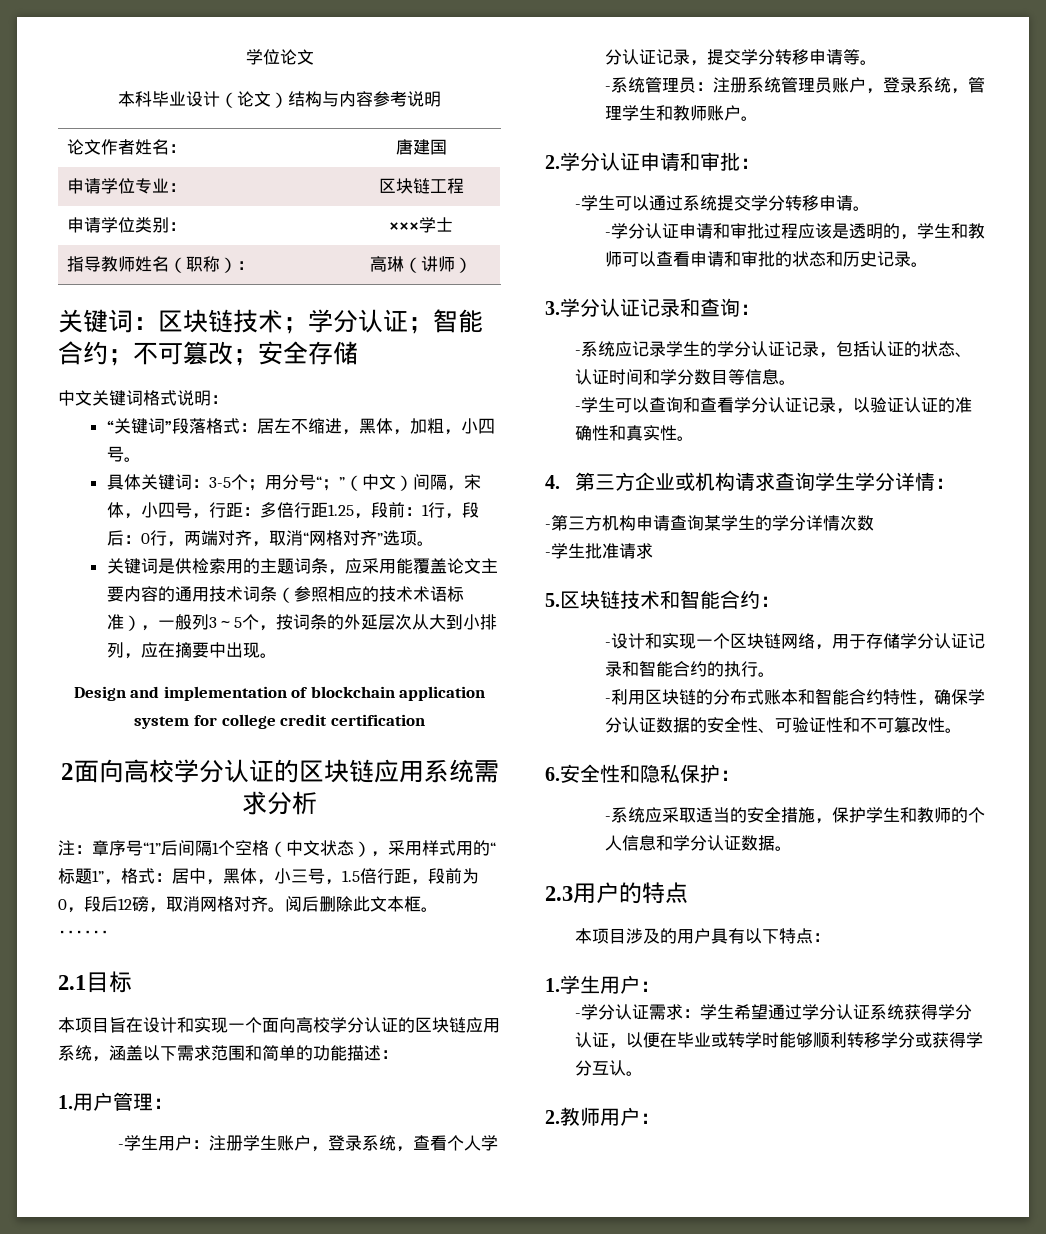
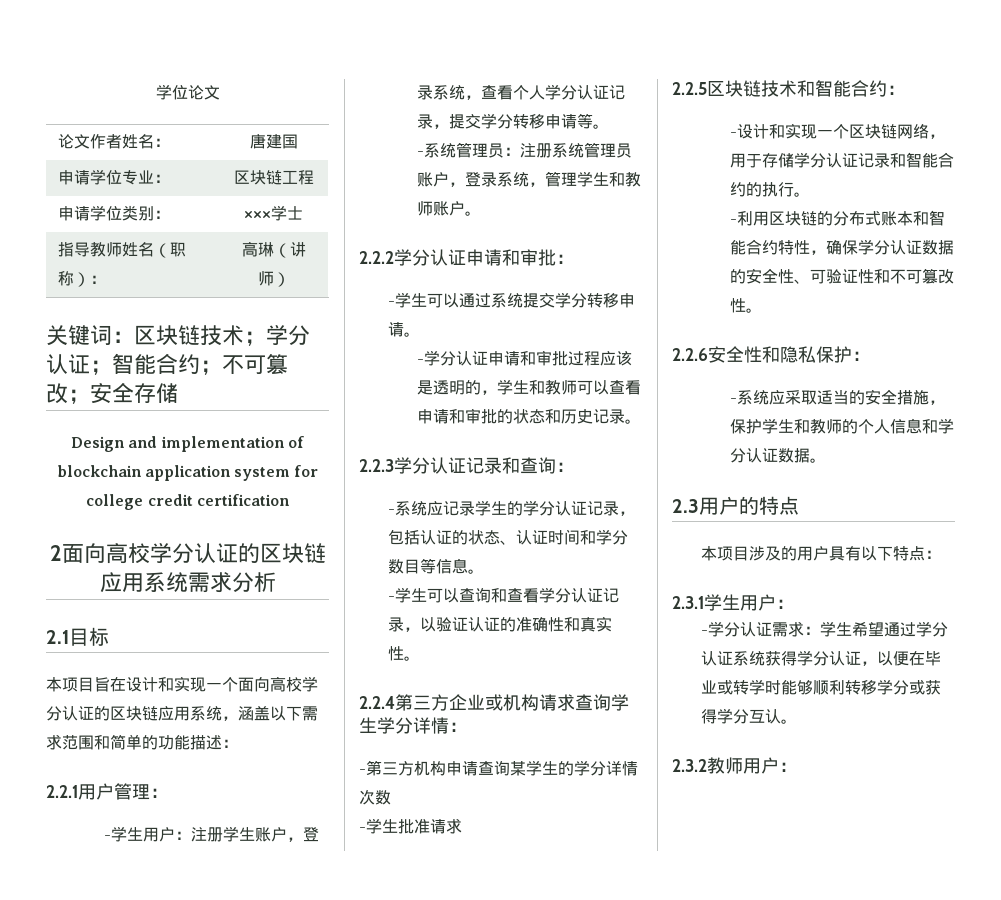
- 本科毕业设计（论文）结构与内容参考说明
- 中文关键词格式说明：
- “关键词”段落格式：居左不缩进，黑体，加粗，小四号。
- 具体关键词：3-5个；用分号“；”（中文）间隔，宋体，小四号，行距：多倍行距1.25，段前：1行，段后：0行，两端对齐，取消“网格对齐”选项。
- 关键词是供检索用的主题词条，应采用能覆盖论文主要内容的通用技术词条（参照相应的技术术语标准），一般列3～5个，按词条的外延层次从大到小排列，应在摘要中出现。
- 注：章序号“1”后间隔1个空格（中文状态），采用样式用的“标题1”，格式：居中，黑体，小三号，1.5倍行距，段前为0，段后12磅，取消网格对齐。阅后删除此文本框。
- ‥‥‥
- 1.用户管理：
+ 2.2.1用户管理：
- 2.学分认证申请和审批：
+ 2.2.2学分认证申请和审批：
- 3.学分认证记录和查询：
+ 2.2.3学分认证记录和查询：
- 4.第三方企业或机构请求查询学生学分详情：
+ 2.2.4第三方企业或机构请求查询学生学分详情：
- 5.区块链技术和智能合约：
+ 2.2.5区块链技术和智能合约：
- 6.安全性和隐私保护：
+ 2.2.6安全性和隐私保护：
- 1.学生用户：
+ 2.3.1学生用户：
- 2.教师用户：
+ 2.3.2教师用户：

